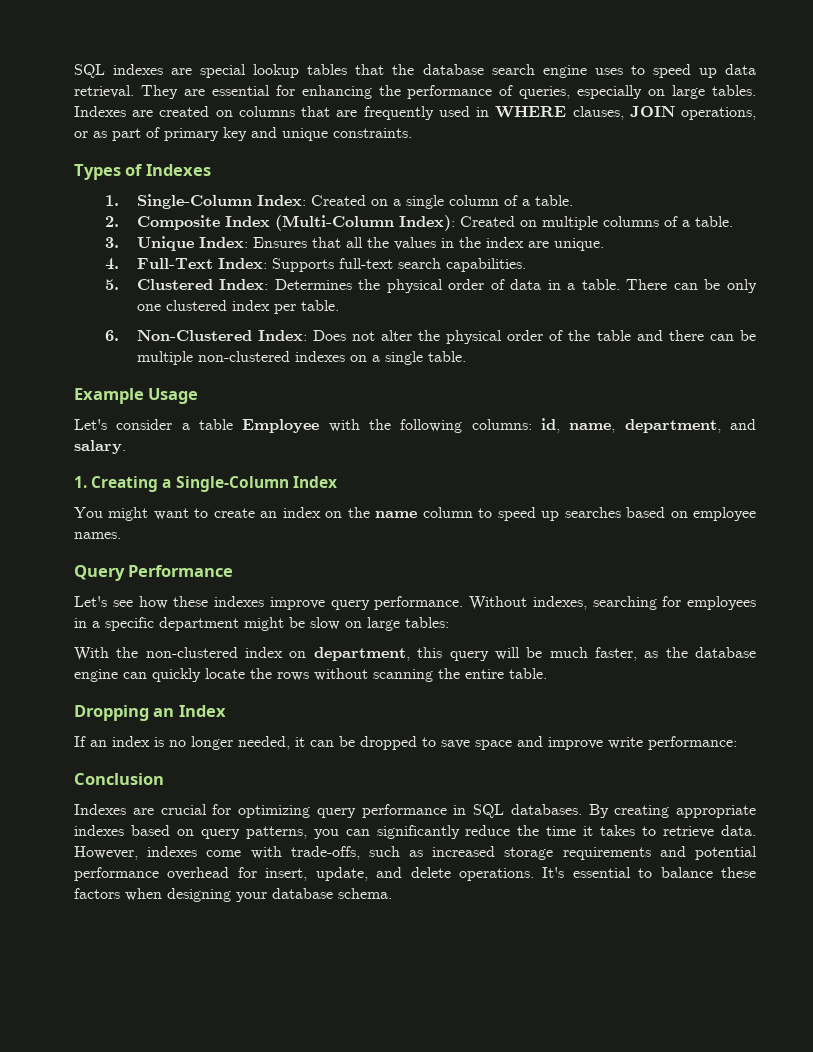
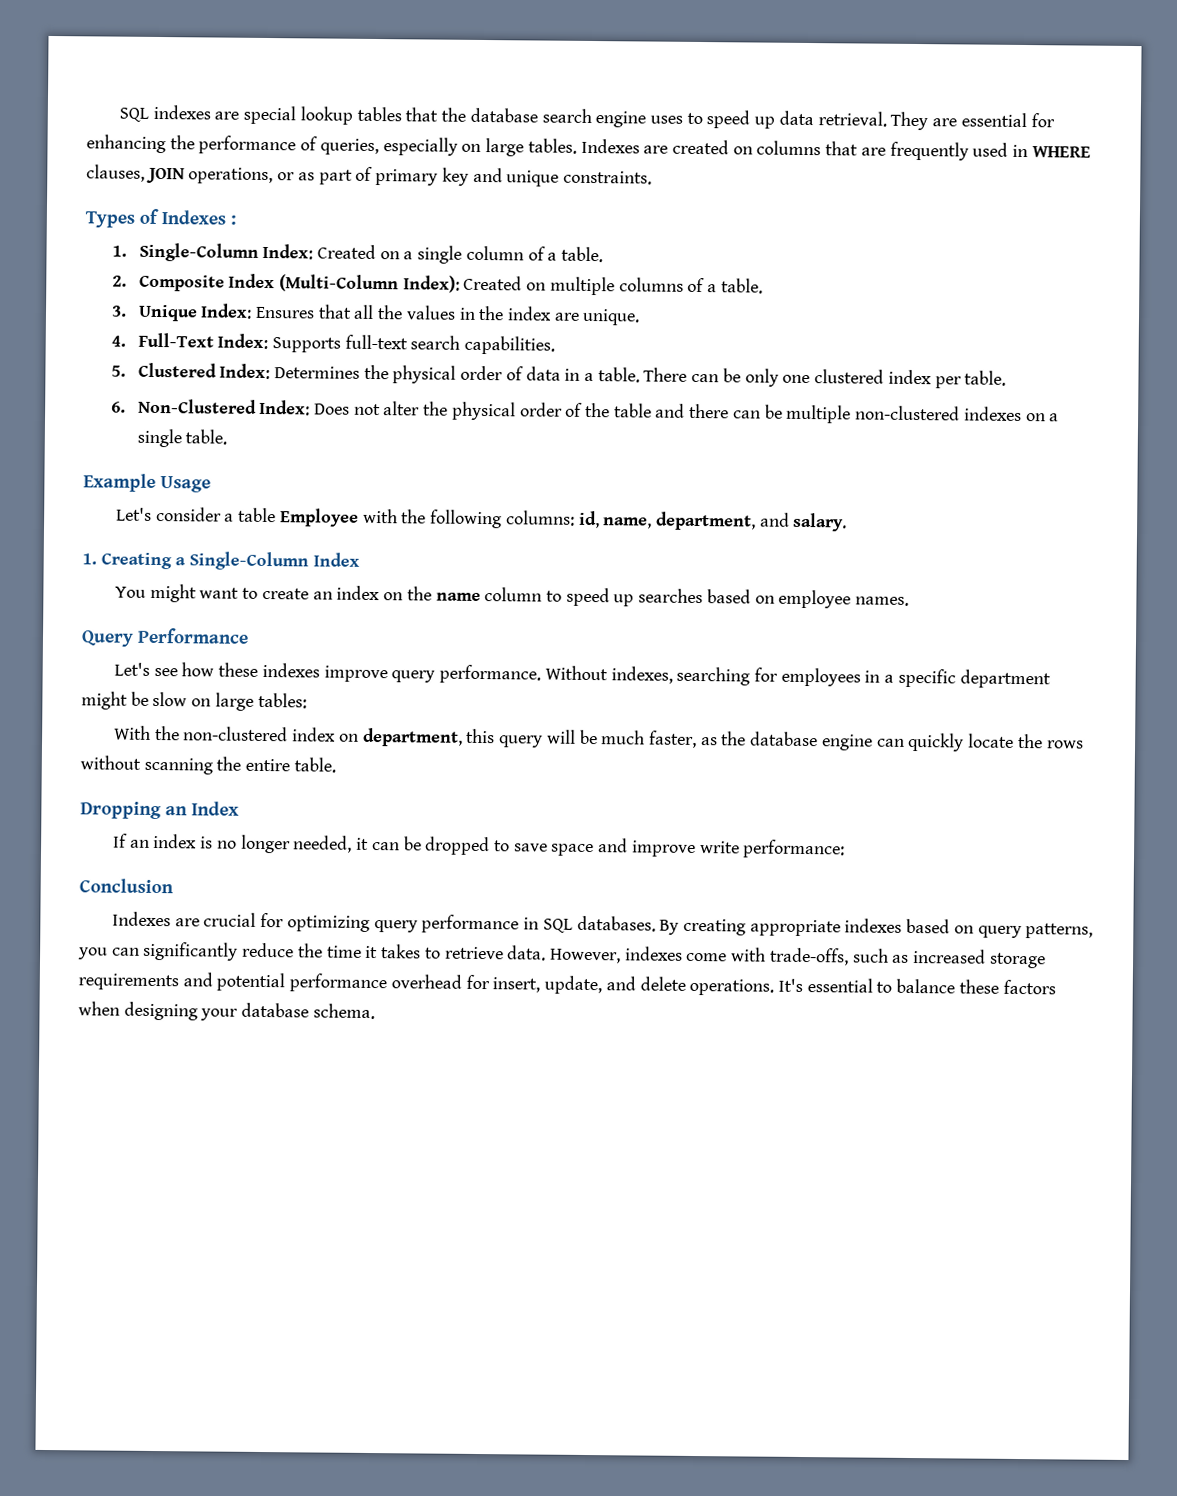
- Types of Indexes
+ Types of Indexes :

